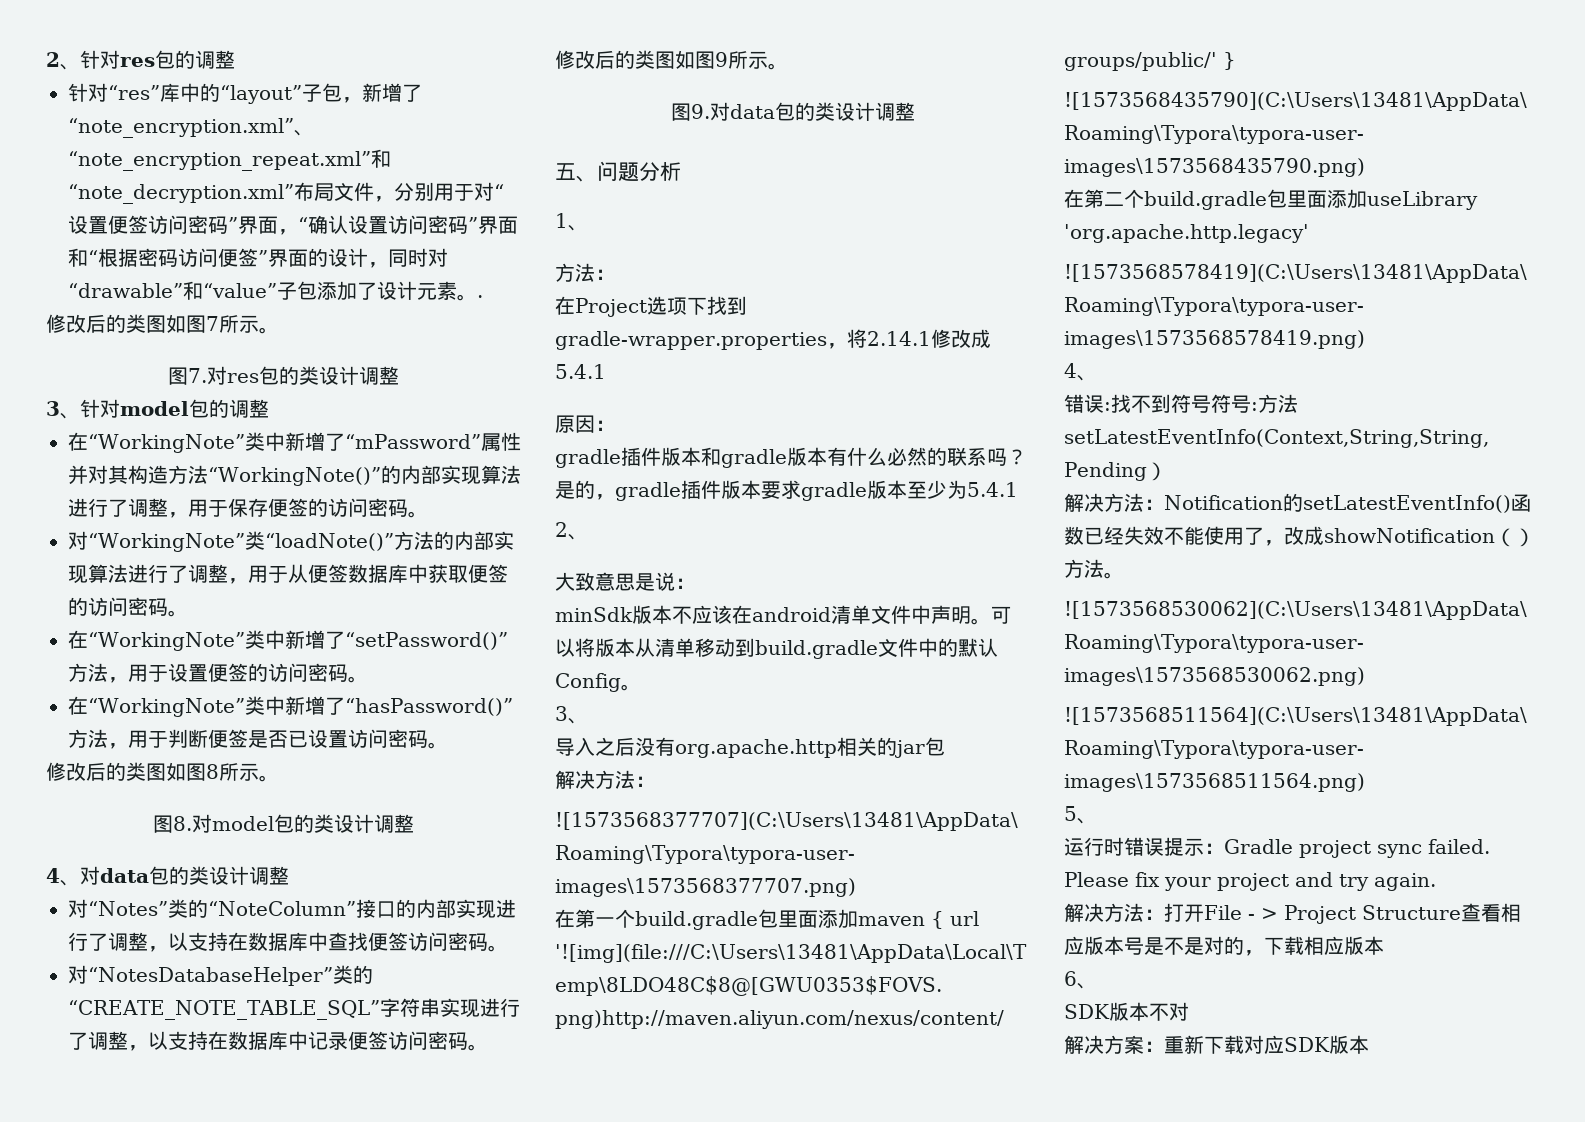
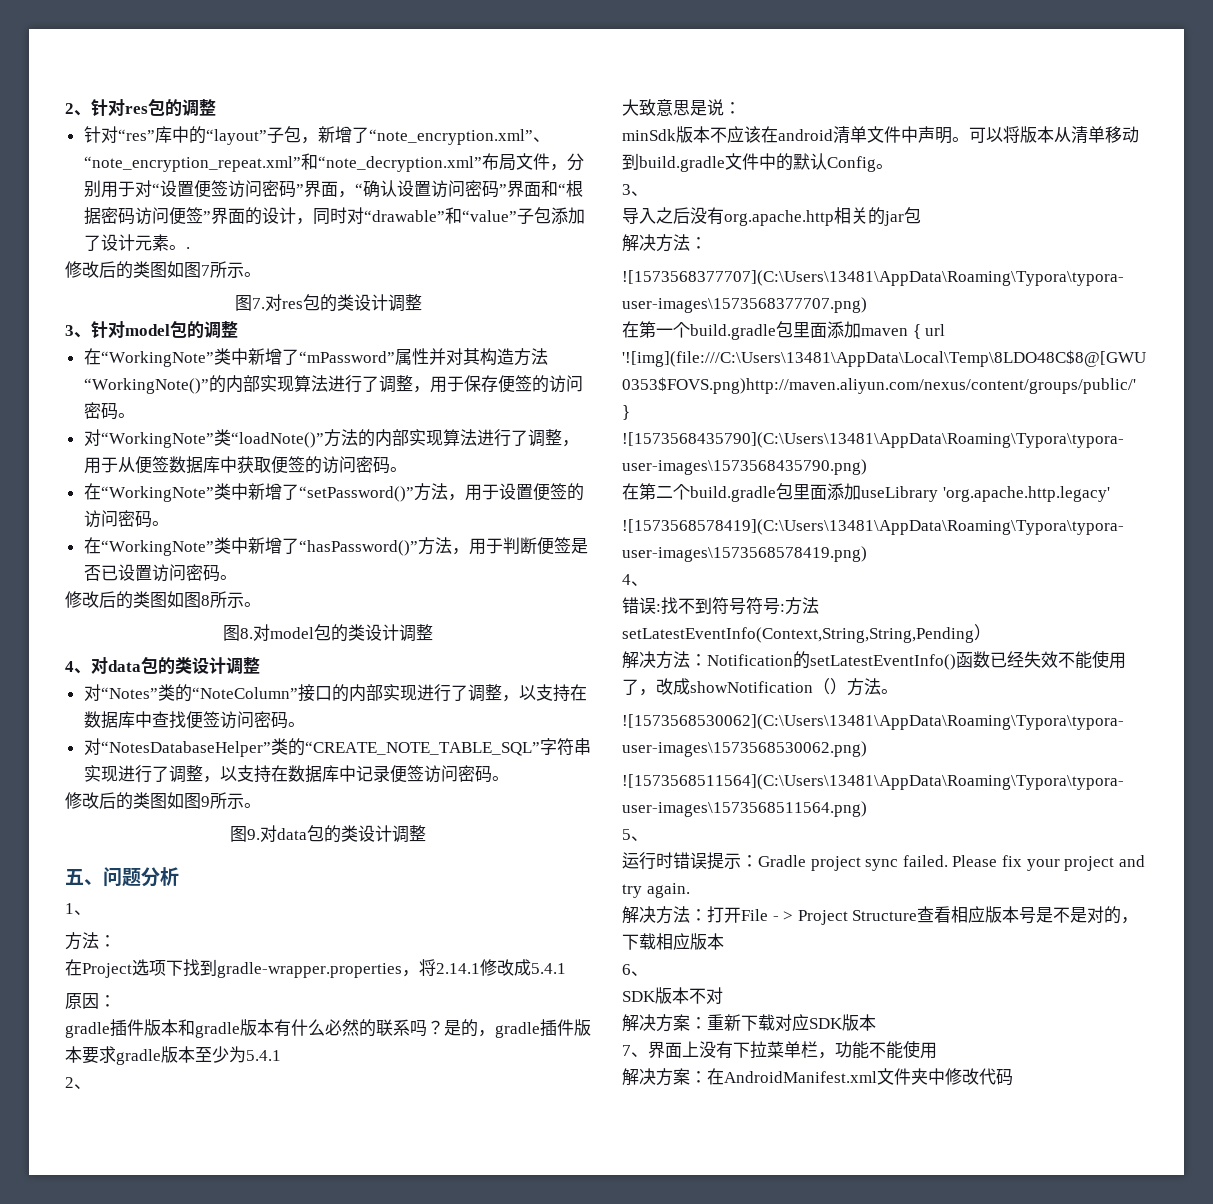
+ 7、界面上没有下拉菜单栏，功能不能使用
+ 解决方案：在AndroidManifest.xml文件夹中修改代码

